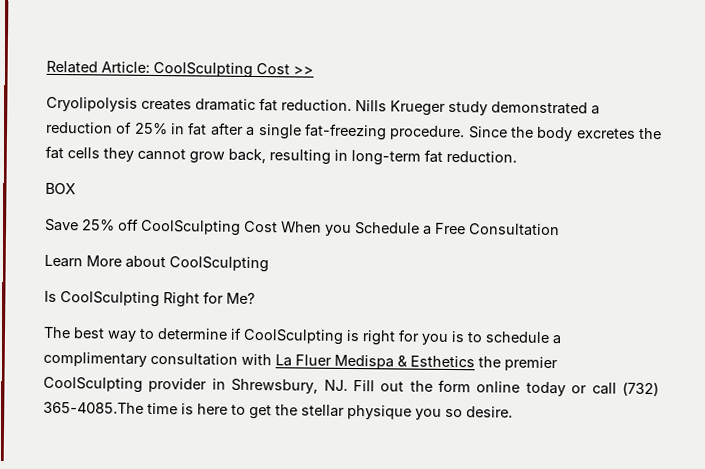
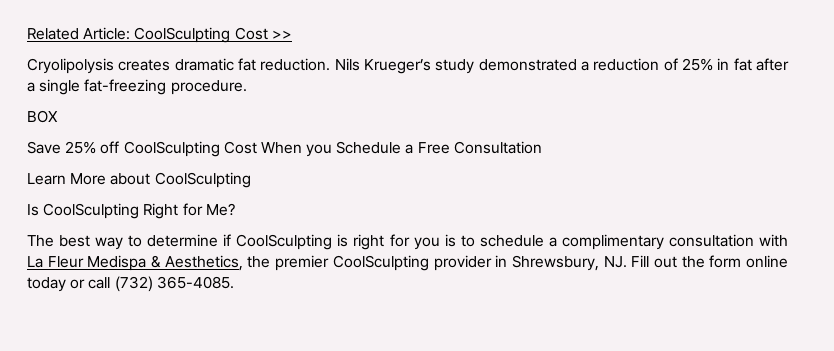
- Nills Krueger study demonstrated a reduction of 25% in fat after a single fat-freezing procedure. Since the body excretes the fat cells they cannot grow back, resulting in long-term fat reduction.
+ Nils Krueger’s study demonstrated a reduction of 25% in fat after a single fat-freezing procedure.
- The best way to determine if CoolSculpting is right for you is to schedule a complimentary consultation with La Fluer Medispa & Esthetics the premier CoolSculpting provider in Shrewsbury, NJ. Fill out the form online today or call (732) 365-4085.The time is here to get the stellar physique you so desire.
+ The best way to determine if CoolSculpting is right for you is to schedule a complimentary consultation with La Fleur Medispa & Aesthetics, the premier CoolSculpting provider in Shrewsbury, NJ. Fill out the form online today or call (732) 365-4085.

